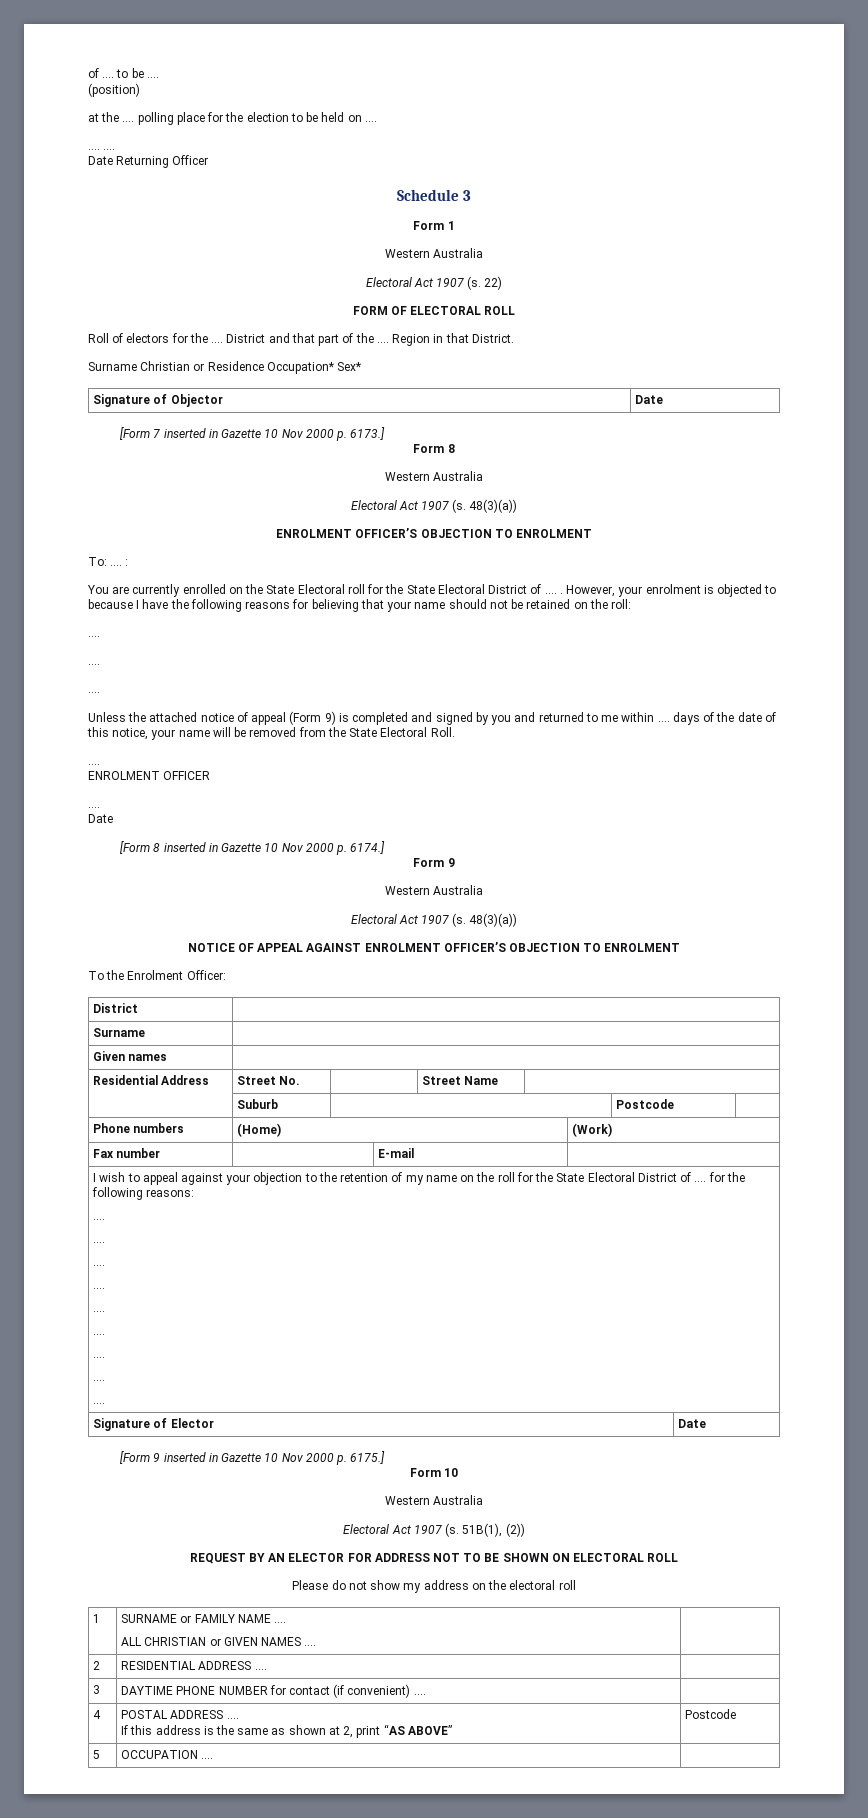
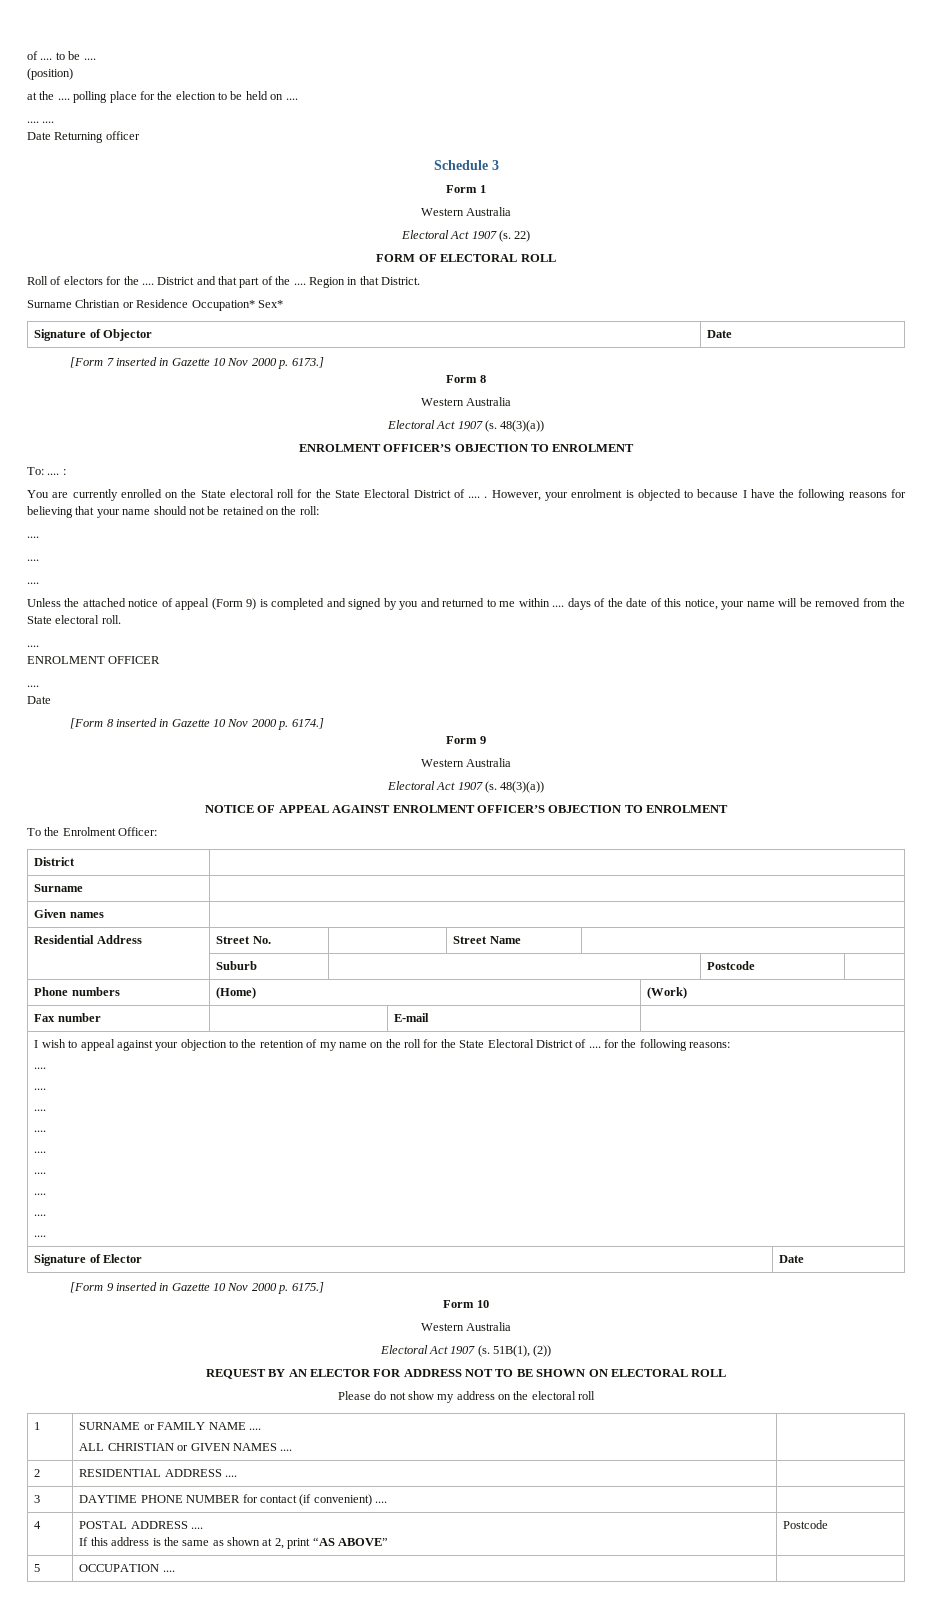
- Date Returning Officer
+ Date Returning officer
- You are currently enrolled on the State Electoral roll for the State Electoral District of .... .
+ You are currently enrolled on the State electoral roll for the State Electoral District of .... .
- Unless the attached notice of appeal (Form 9) is completed and signed by you and returned to me within .... days of the date of this notice, your name will be removed from the State Electoral Roll.
+ Unless the attached notice of appeal (Form 9) is completed and signed by you and returned to me within .... days of the date of this notice, your name will be removed from the State electoral roll.

